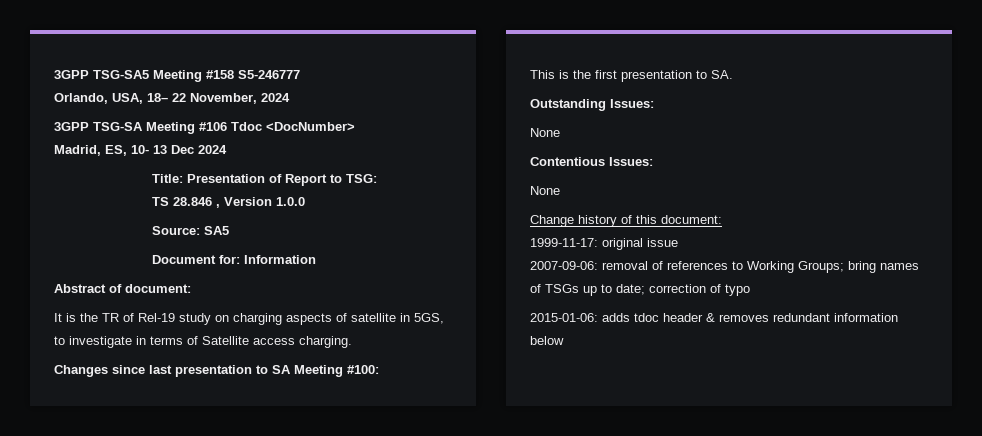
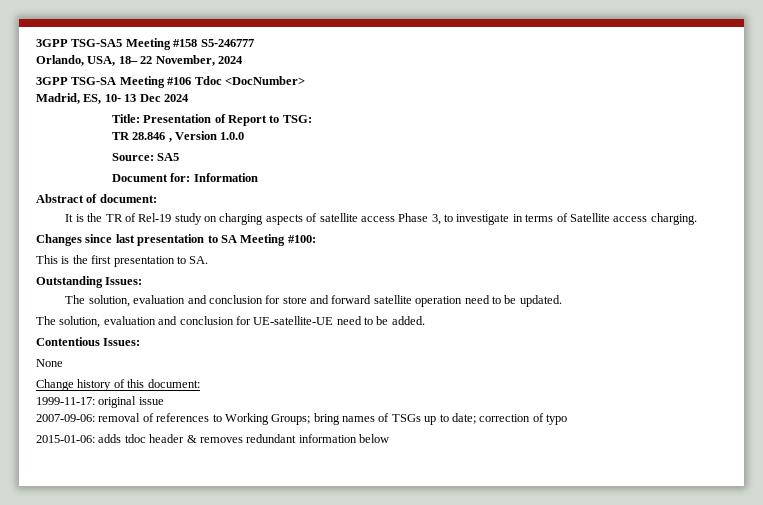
- TS 28.846 , Version 1.0.0
+ TR 28.846 , Version 1.0.0
- It is the TR of Rel-19 study on charging aspects of satellite in 5GS, to investigate in terms of Satellite access charging.
+ It is the TR of Rel-19 study on charging aspects of satellite access Phase 3, to investigate in terms of Satellite access charging.
  Outstanding Issues:
- None
+ The solution, evaluation and conclusion for store and forward satellite operation need to be updated.
+ The solution, evaluation and conclusion for UE-satellite-UE need to be added.

